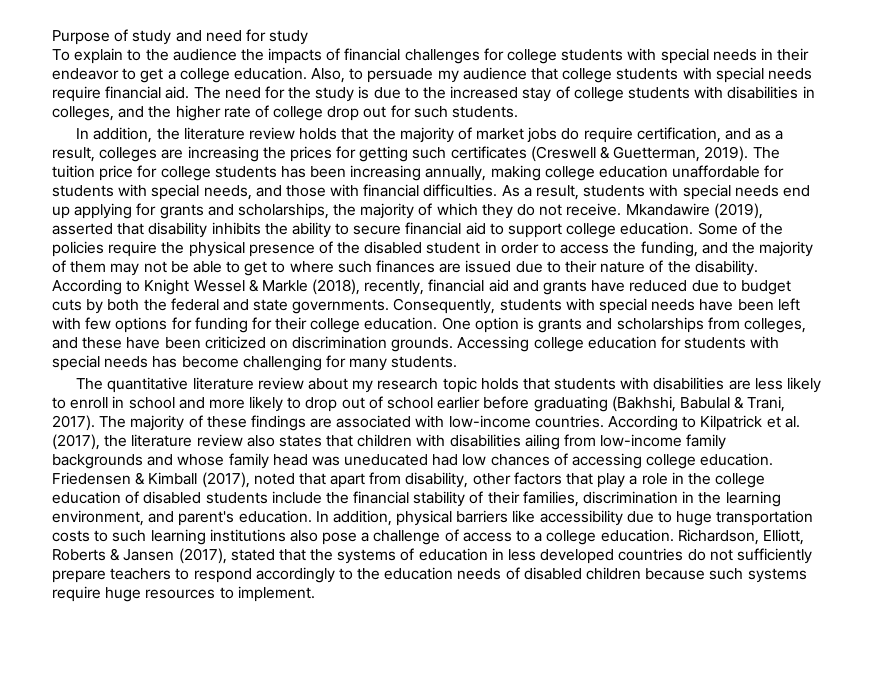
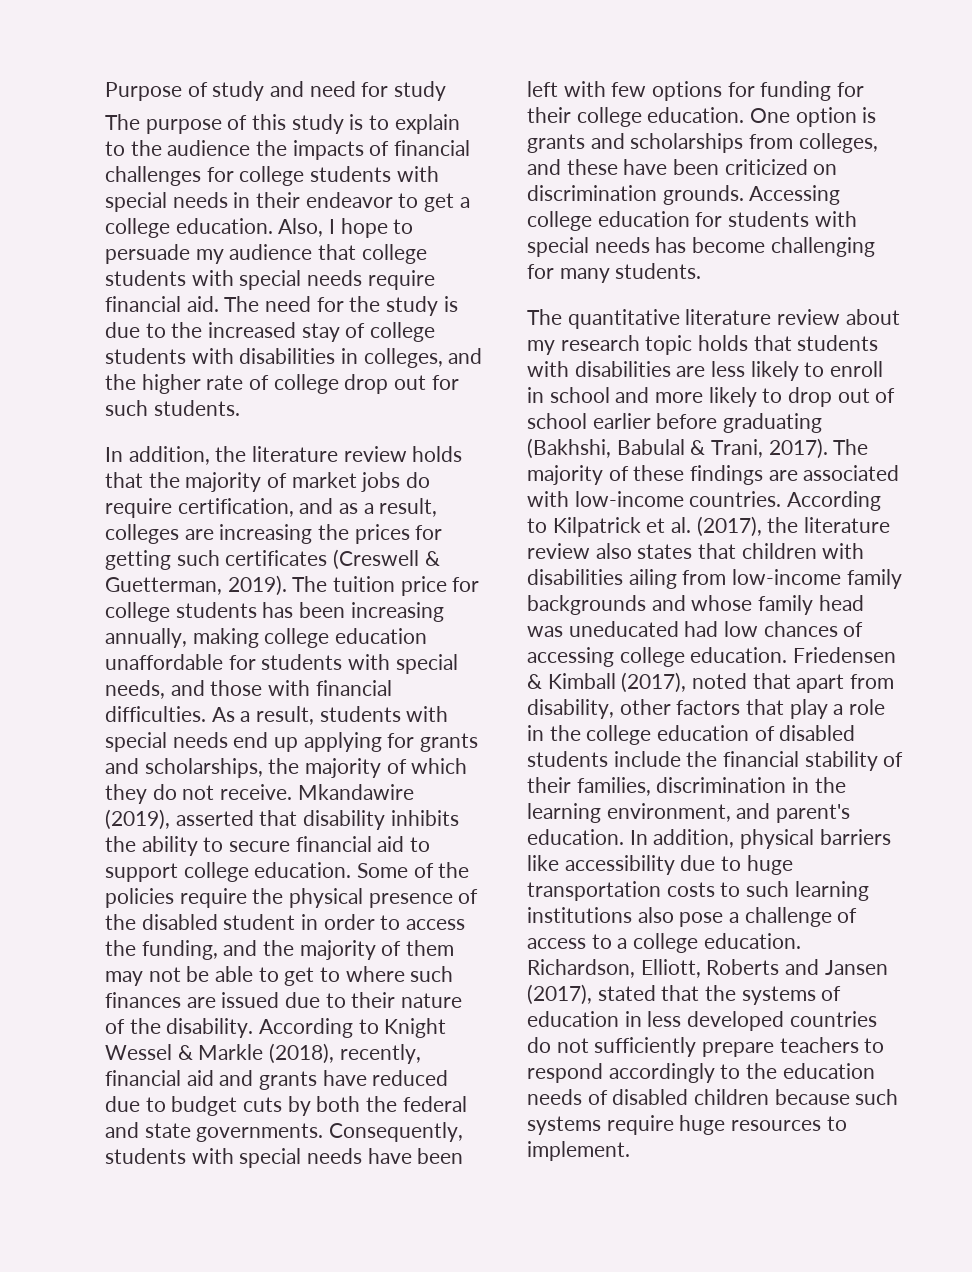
- To explain to the audience the impacts of financial challenges for college students with special needs in their endeavor to get a college education.
+ The purpose of this study is to explain to the audience the impacts of financial challenges for college students with special needs in their endeavor to get a college education.
- Also, to persuade my audience that college students with special needs require financial aid.
+ Also, I hope to persuade my audience that college students with special needs require financial aid.
- Richardson, Elliott, Roberts & Jansen (2017), stated that the systems of education in less developed countries do not sufficiently prepare teachers to respond accordingly to the education needs of disabled children because such systems require huge resources to implement.
+ Richardson, Elliott, Roberts and Jansen (2017), stated that the systems of education in less developed countries do not sufficiently prepare teachers to respond accordingly to the education needs of disabled children because such systems require huge resources to implement.

